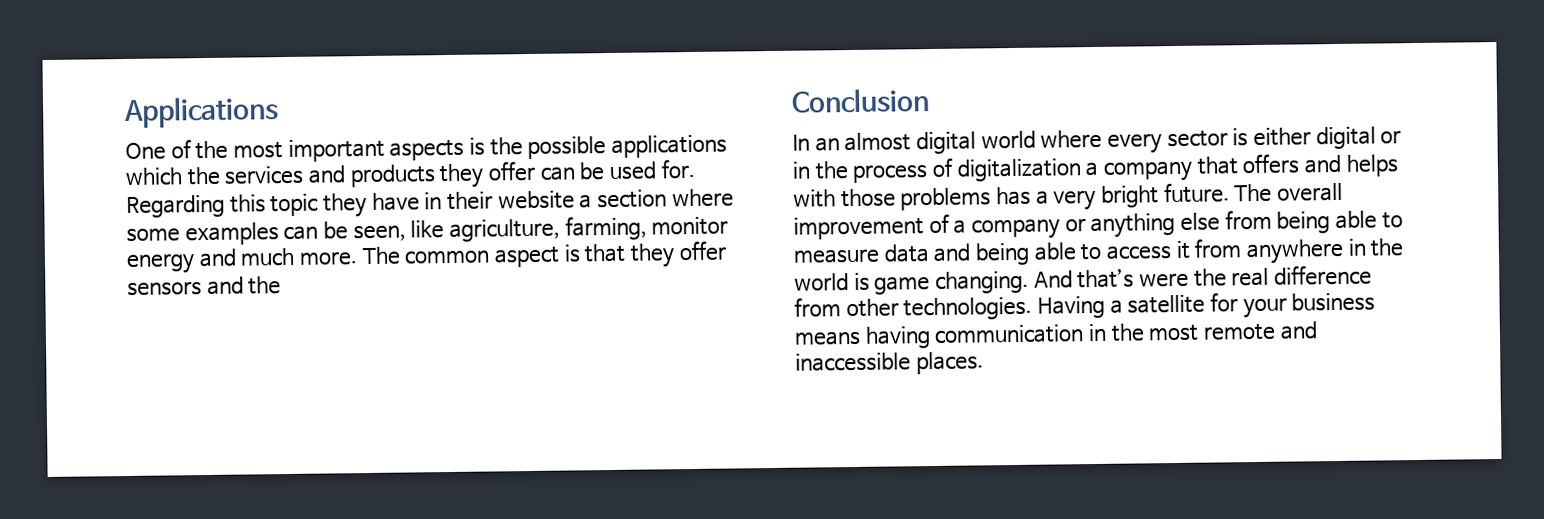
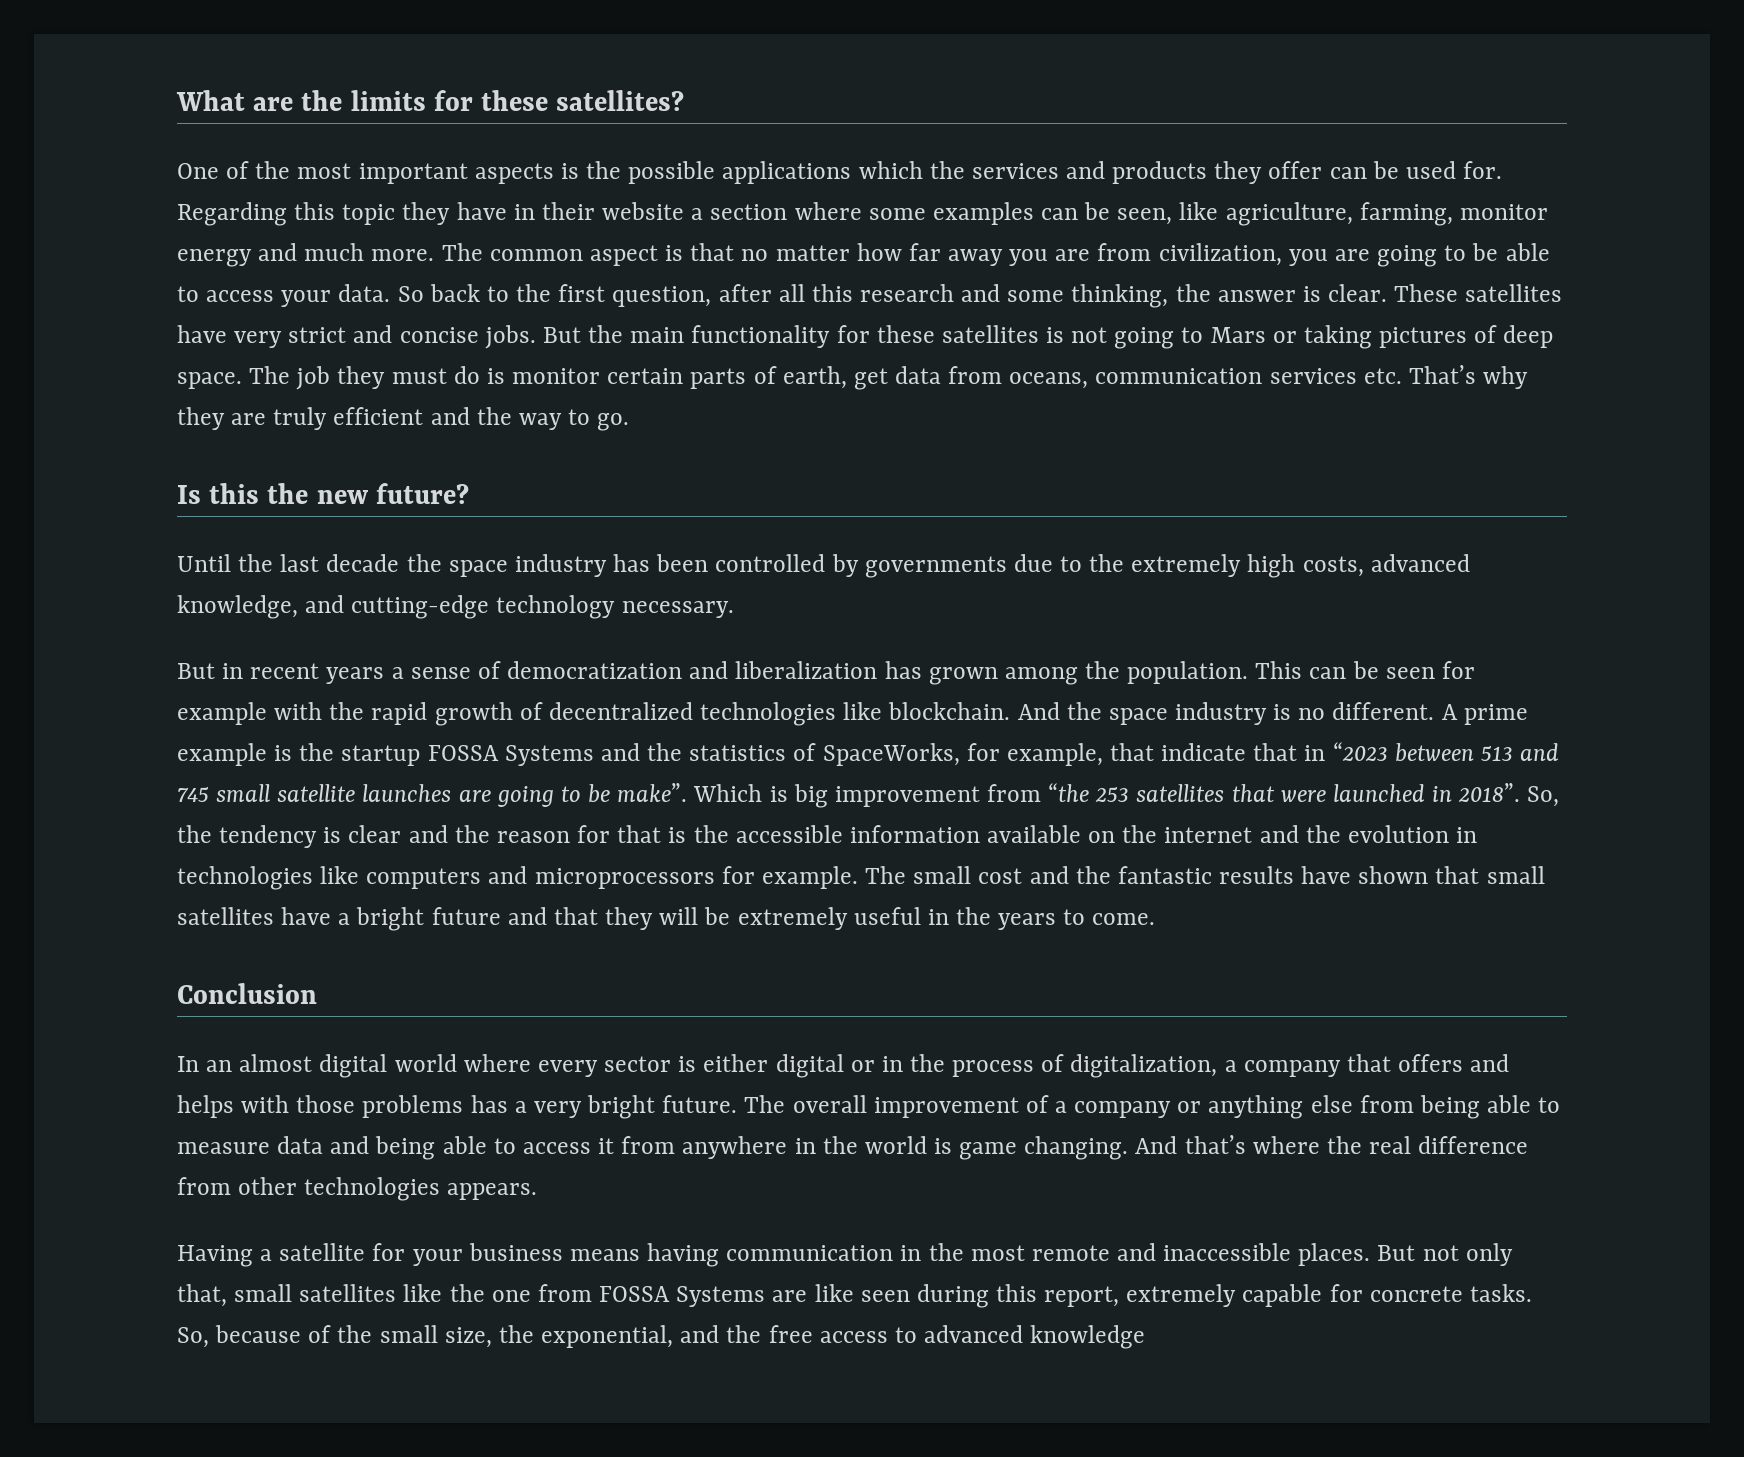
- Applications
+ What are the limits for these satellites?
- The common aspect is that they offer sensors and the
+ The common aspect is that no matter how far away you are from civilization, you are going to be able to access your data. So back to the first question, after all this research and some thinking, the answer is clear. These satellites have very strict and concise jobs. But the main functionality for these satellites is not going to Mars or taking pictures of deep space. The job they must do is monitor certain parts of earth, get data from oceans, communication services etc. That’s why they are truly efficient and the way to go.
+ Is this the new future?
+ Until the last decade the space industry has been controlled by governments due to the extremely high costs, advanced knowledge, and cutting-edge technology necessary.
+ But in recent years a sense of democratization and liberalization has grown among the population. This can be seen for example with the rapid growth of decentralized technologies like blockchain. And the space industry is no different. A prime example is the startup FOSSA Systems and the statistics of SpaceWorks, for example, that indicate that in “2023 between 513 and 745 small satellite launches are going to be make”. Which is big improvement from “the 253 satellites that were launched in 2018”. So, the tendency is clear and the reason for that is the accessible information available on the internet and the evolution in technologies like computers and microprocessors for example. The small cost and the fantastic results have shown that small satellites have a bright future and that they will be extremely useful in the years to come.
- In an almost digital world where every sector is either digital or in the process of digitalization a company that offers and helps with those problems has a very bright future.
+ In an almost digital world where every sector is either digital or in the process of digitalization, a company that offers and helps with those problems has a very bright future.
- And that’s were the real difference from other technologies. Having a satellite for your business means having communication in the most remote and inaccessible places.
+ And that’s where the real difference from other technologies appears.
+ Having a satellite for your business means having communication in the most remote and inaccessible places.
+ But not only that, small satellites like the one from FOSSA Systems are like seen during this report, extremely capable for concrete tasks. So, because of the small size, the exponential, and the free access to advanced knowledge

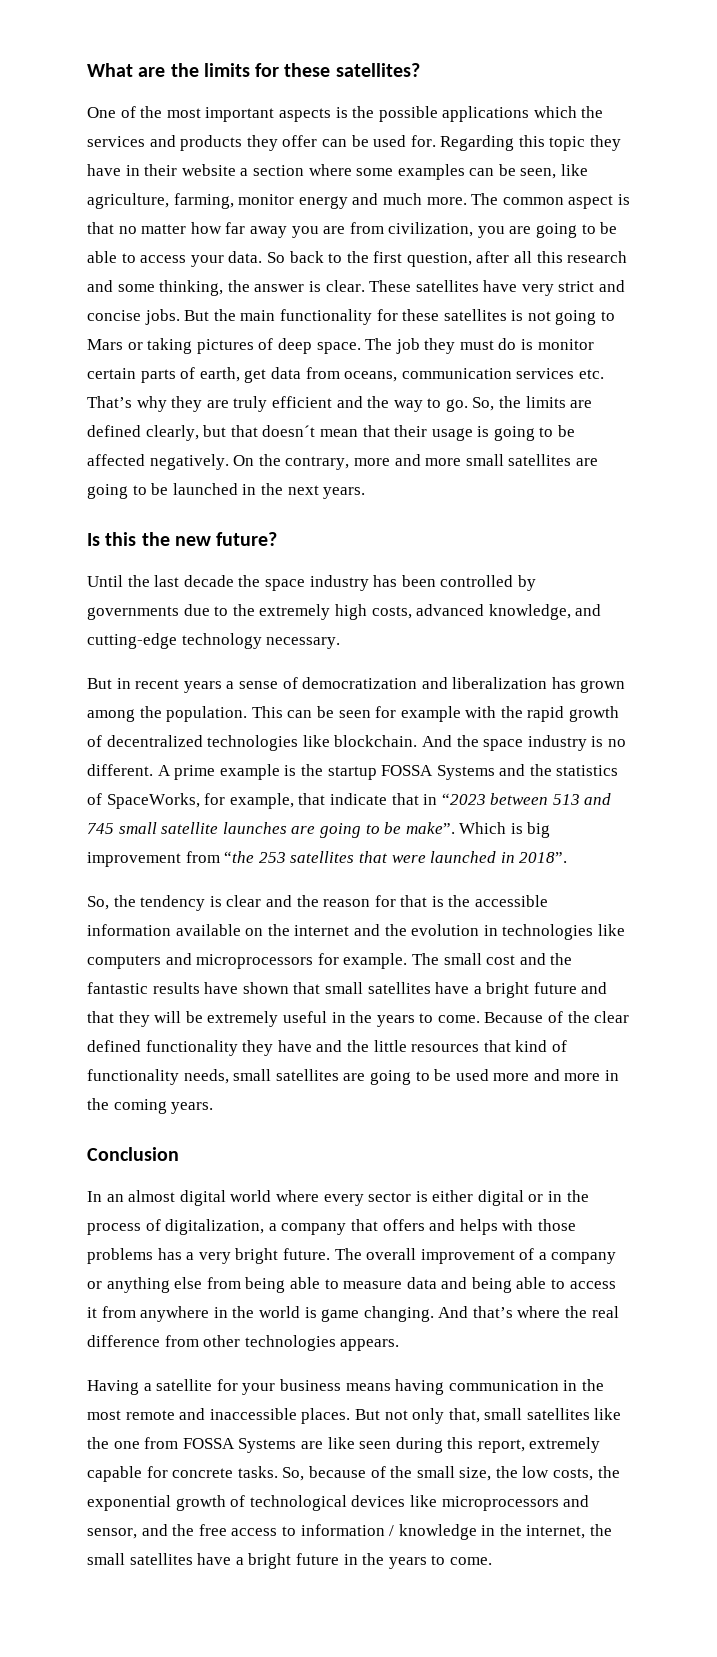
+ So, the limits are defined clearly, but that doesn´t mean that their usage is going to be affected negatively. On the contrary, more and more small satellites are going to be launched in the next years.
- Which is big improvement from “the 253 satellites that were launched in 2018”. So, the tendency is clear and the reason for that is the accessible information available on the internet and the evolution in technologies like computers and microprocessors for example.
+ Which is big improvement from “the 253 satellites that were launched in 2018”.
+ So, the tendency is clear and the reason for that is the accessible information available on the internet and the evolution in technologies like computers and microprocessors for example.
+ Because of the clear defined functionality they have and the little resources that kind of functionality needs, small satellites are going to be used more and more in the coming years.
- So, because of the small size, the exponential, and the free access to advanced knowledge
+ So, because of the small size, the low costs, the exponential growth of technological devices like microprocessors and sensor, and the free access to information / knowledge in the internet, the small satellites have a bright future in the years to come.

